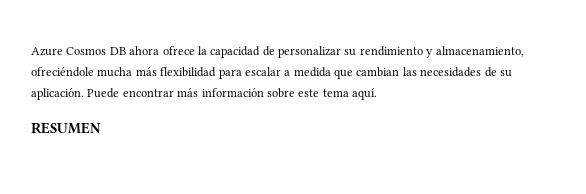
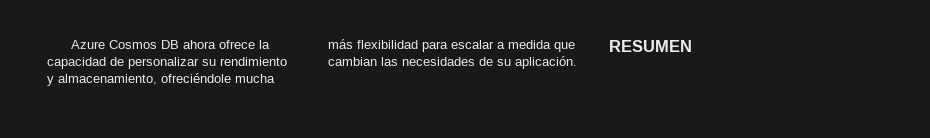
- Puede encontrar más información sobre este tema aquí.

